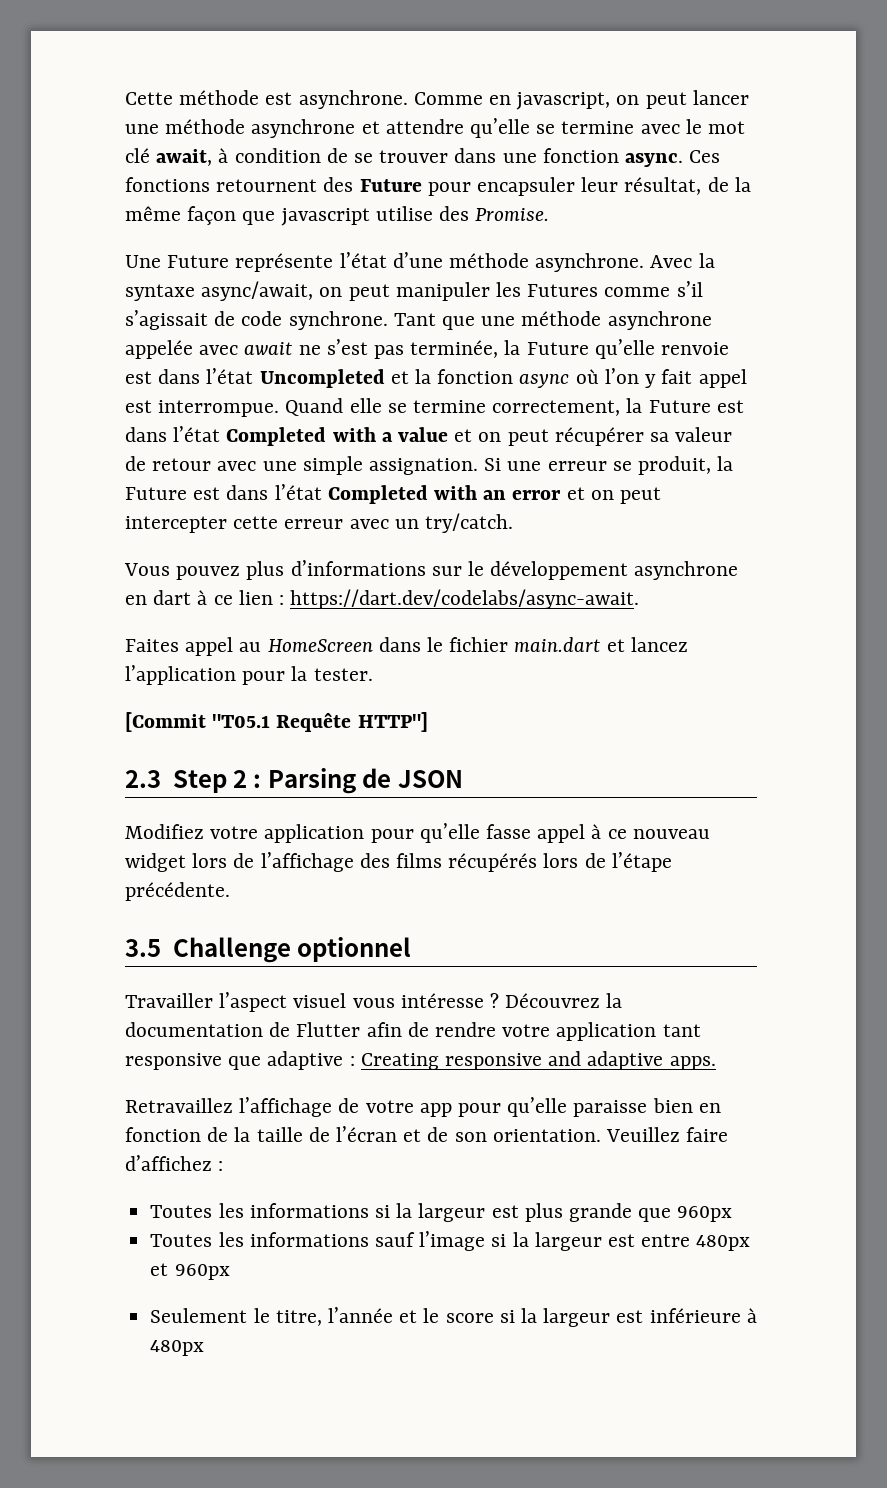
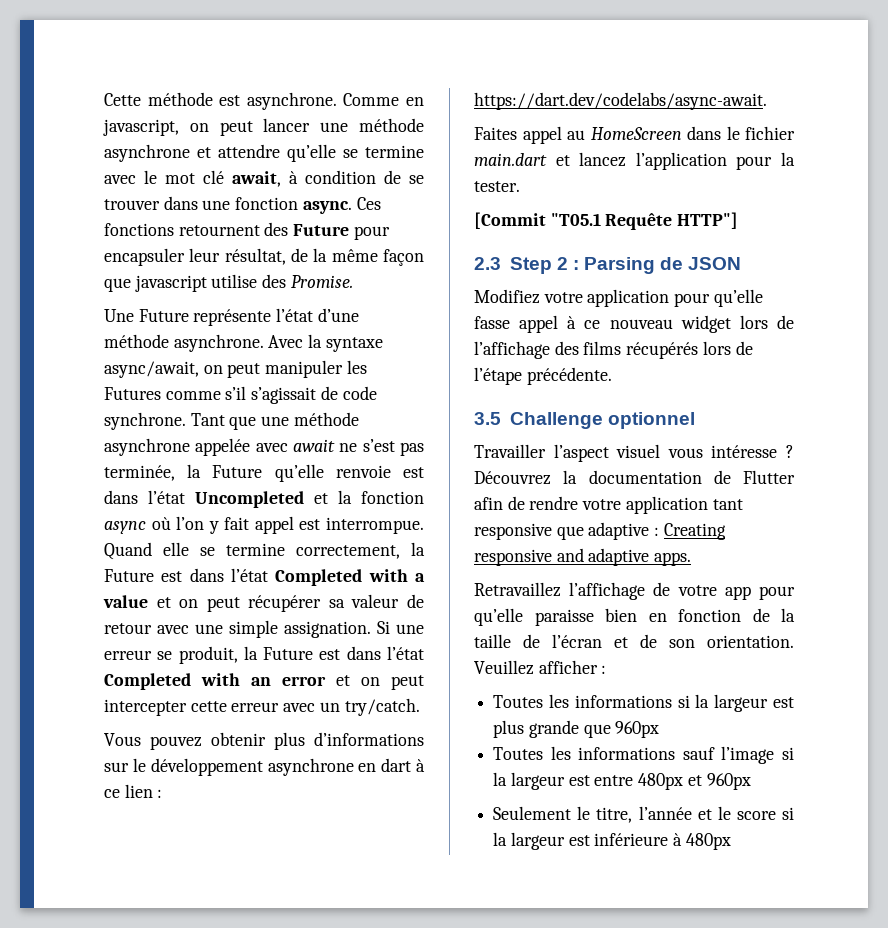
- Vous pouvez plus d’informations sur le développement asynchrone en dart à ce lien : https://dart.dev/codelabs/async-await.
+ Vous pouvez obtenir plus d’informations sur le développement asynchrone en dart à ce lien : https://dart.dev/codelabs/async-await.
- Veuillez faire d’affichez :
+ Veuillez afficher :

